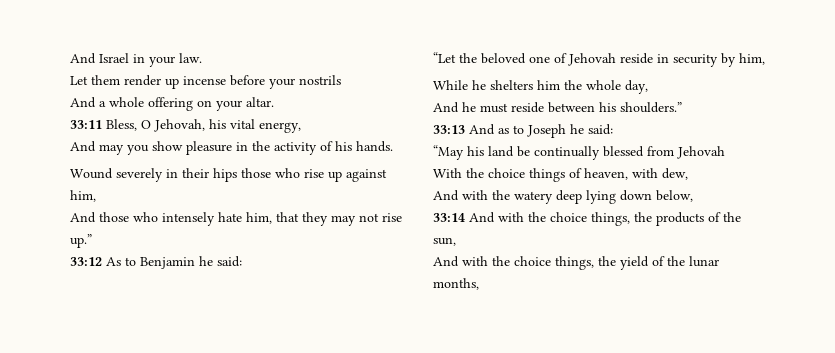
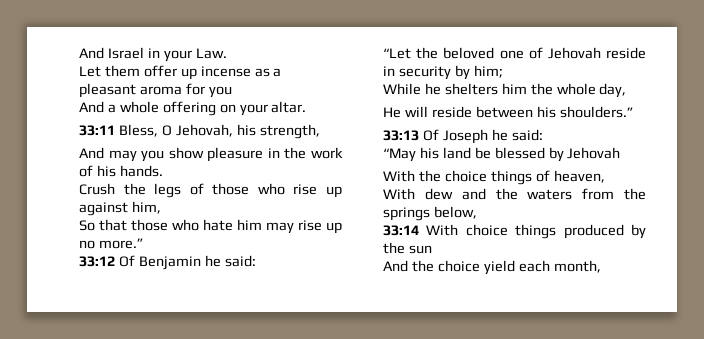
- And Israel in your law.
+ And Israel in your Law.
- Let them render up incense before your nostrils
+ Let them offer up incense as a pleasant aroma for you
- 33:11 Bless, O Jehovah, his vital energy,
+ 33:11 Bless, O Jehovah, his strength,
- And may you show pleasure in the activity of his hands.
+ And may you show pleasure in the work of his hands.
- Wound severely in their hips those who rise up against him,
+ Crush the legs of those who rise up against him,
- And those who intensely hate him, that they may not rise up.”
+ So that those who hate him may rise up no more.”
- 33:12 As to Benjamin he said:
+ 33:12 Of Benjamin he said:
- “Let the beloved one of Jehovah reside in security by him,
+ “Let the beloved one of Jehovah reside in security by him;
- And he must reside between his shoulders.”
+ He will reside between his shoulders.”
- 33:13 And as to Joseph he said:
+ 33:13 Of Joseph he said:
- “May his land be continually blessed from Jehovah
+ “May his land be blessed by Jehovah
- With the choice things of heaven, with dew,
- And with the watery deep lying down below,
- 33:14 And with the choice things, the products of the sun,
- And with the choice things, the yield of the lunar months,
+ With the choice things of heaven,
+ With dew and the waters from the springs below,
+ 33:14 With choice things produced by the sun
+ And the choice yield each month,

